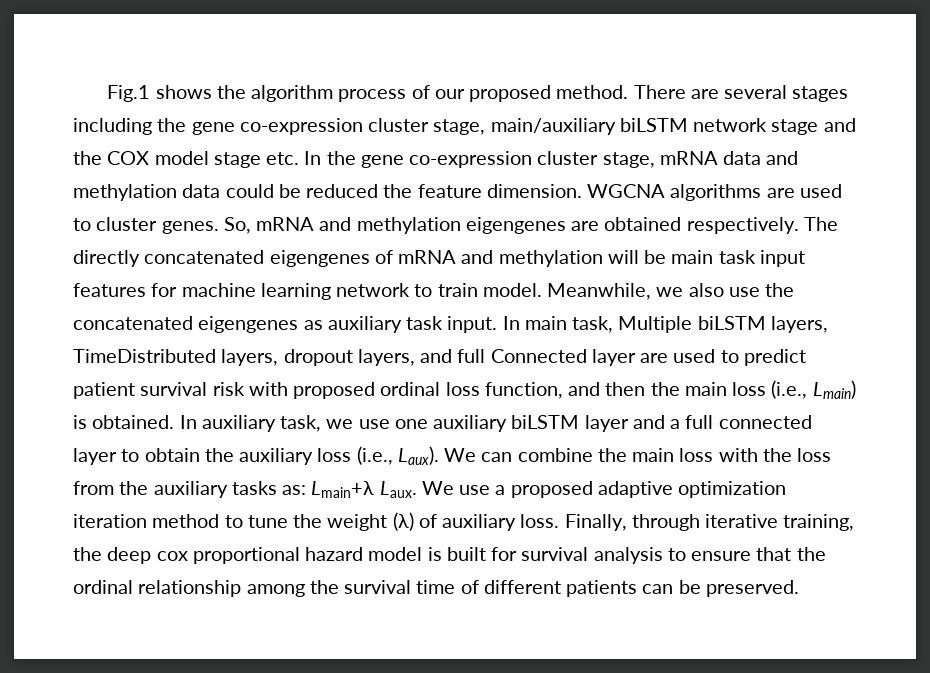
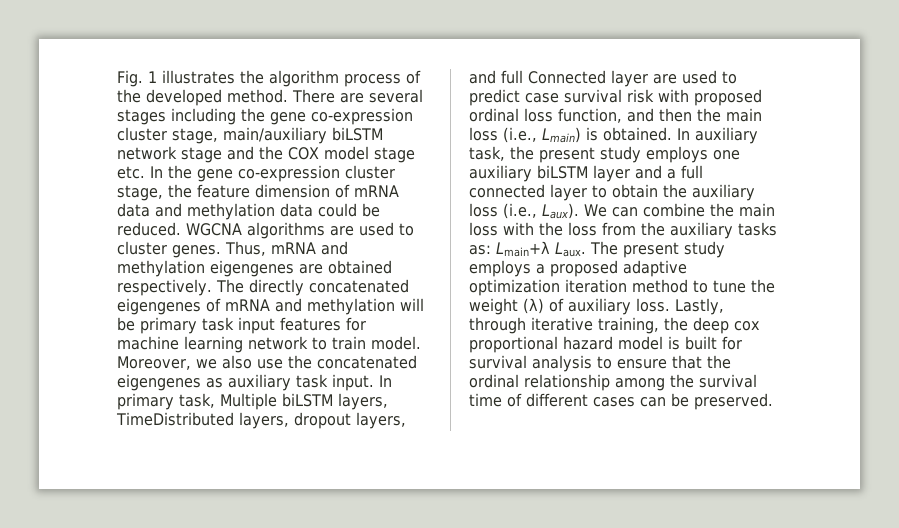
- Fig.1 shows the algorithm process of our proposed method.
+ Fig. 1 illustrates the algorithm process of the developed method.
- There are several stages including the gene co-expression cluster stage, main/auxiliary biLSTM network stage and the COX model stage etc. In the gene co-expression cluster stage, mRNA data and methylation data could be reduced the feature dimension.
+ There are several stages including the gene co-expression cluster stage, main/auxiliary biLSTM network stage and the COX model stage etc. In the gene co-expression cluster stage, the feature dimension of mRNA data and methylation data could be reduced.
- So, mRNA and methylation eigengenes are obtained respectively.
+ Thus, mRNA and methylation eigengenes are obtained respectively.
- The directly concatenated eigengenes of mRNA and methylation will be main task input features for machine learning network to train model.
+ The directly concatenated eigengenes of mRNA and methylation will be primary task input features for machine learning network to train model.
- Meanwhile, we also use the concatenated eigengenes as auxiliary task input.
+ Moreover, we also use the concatenated eigengenes as auxiliary task input.
- In main task, Multiple biLSTM layers, TimeDistributed layers, dropout layers, and full Connected layer are used to predict patient survival risk with proposed ordinal loss function, and then the main loss (i.e., Lmain) is obtained.
+ In primary task, Multiple biLSTM layers, TimeDistributed layers, dropout layers, and full Connected layer are used to predict case survival risk with proposed ordinal loss function, and then the main loss (i.e., Lmain) is obtained.
- In auxiliary task, we use one auxiliary biLSTM layer and a full connected layer to obtain the auxiliary loss (i.e., Laux).
+ In auxiliary task, the present study employs one auxiliary biLSTM layer and a full connected layer to obtain the auxiliary loss (i.e., Laux).
- We use a proposed adaptive optimization iteration method to tune the weight (λ) of auxiliary loss.
+ The present study employs a proposed adaptive optimization iteration method to tune the weight (λ) of auxiliary loss.
- Finally, through iterative training, the deep cox proportional hazard model is built for survival analysis to ensure that the ordinal relationship among the survival time of different patients can be preserved.
+ Lastly, through iterative training, the deep cox proportional hazard model is built for survival analysis to ensure that the ordinal relationship among the survival time of different cases can be preserved.

